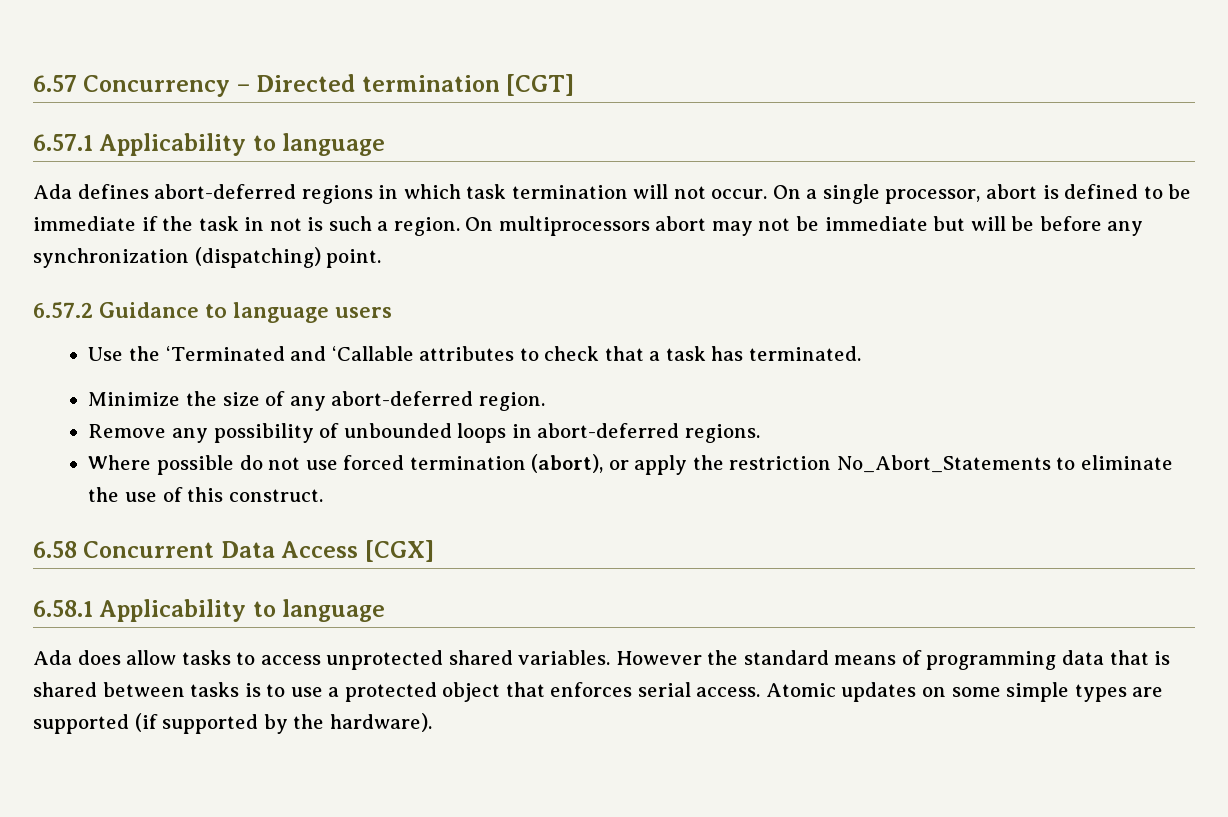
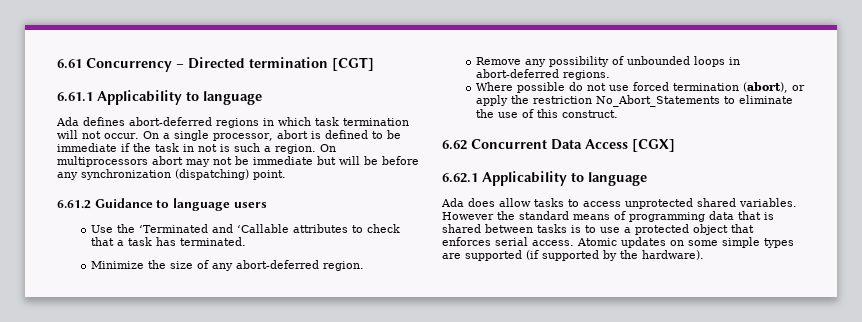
- 6.57 Concurrency – Directed termination [CGT]
+ 6.61 Concurrency – Directed termination [CGT]
- 6.57.1 Applicability to language
+ 6.61.1 Applicability to language
- 6.57.2 Guidance to language users
+ 6.61.2 Guidance to language users
- 6.58 Concurrent Data Access [CGX]
+ 6.62 Concurrent Data Access [CGX]
- 6.58.1 Applicability to language
+ 6.62.1 Applicability to language

